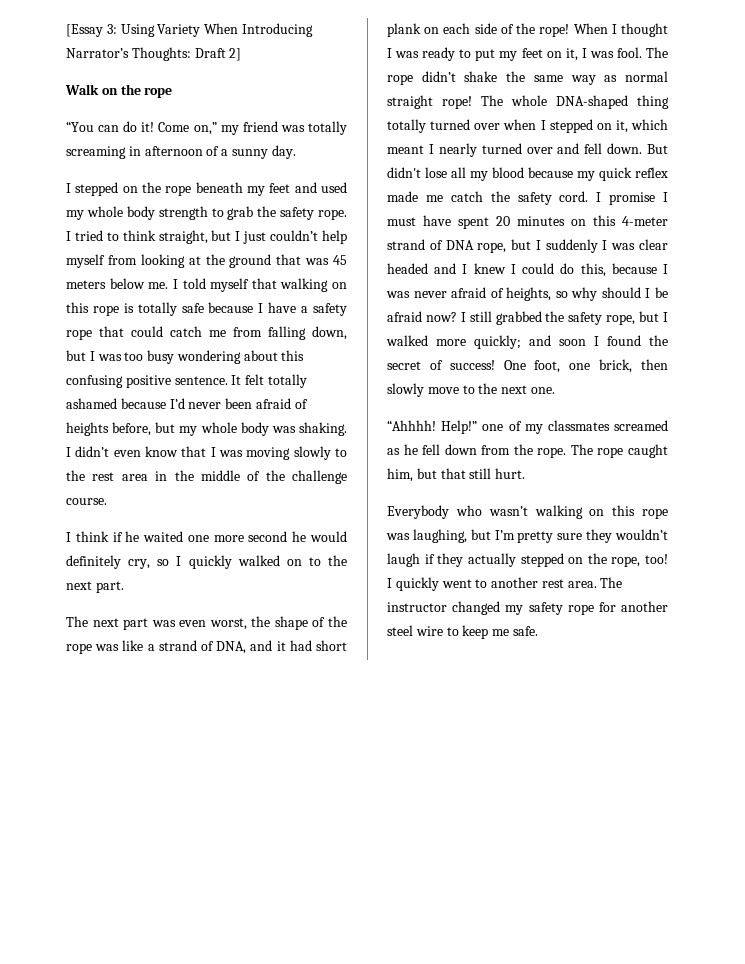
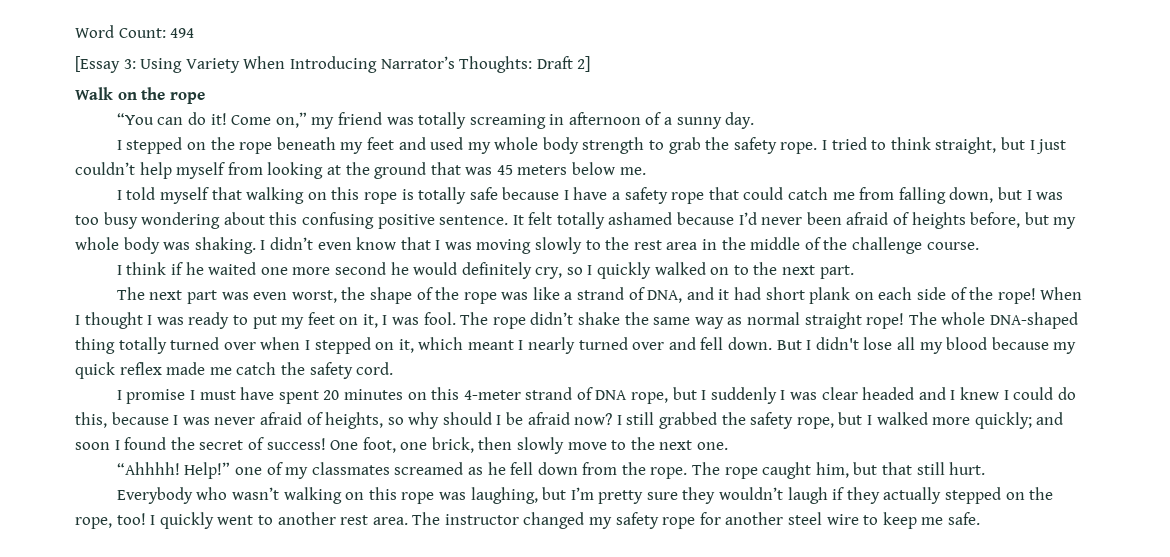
+ Word Count: 494
- I tried to think straight, but I just couldn’t help myself from looking at the ground that was 45 meters below me. I told myself that walking on this rope is totally safe because I have a safety rope that could catch me from falling down, but I was too busy wondering about this confusing positive sentence.
+ I tried to think straight, but I just couldn’t help myself from looking at the ground that was 45 meters below me.
+ I told myself that walking on this rope is totally safe because I have a safety rope that could catch me from falling down, but I was too busy wondering about this confusing positive sentence.
- But didn't lose all my blood because my quick reflex made me catch the safety cord. I promise I must have spent 20 minutes on this 4-meter strand of DNA rope, but I suddenly I was clear headed and I knew I could do this, because I was never afraid of heights, so why should I be afraid now?
+ But I didn't lose all my blood because my quick reflex made me catch the safety cord.
+ I promise I must have spent 20 minutes on this 4-meter strand of DNA rope, but I suddenly I was clear headed and I knew I could do this, because I was never afraid of heights, so why should I be afraid now?

